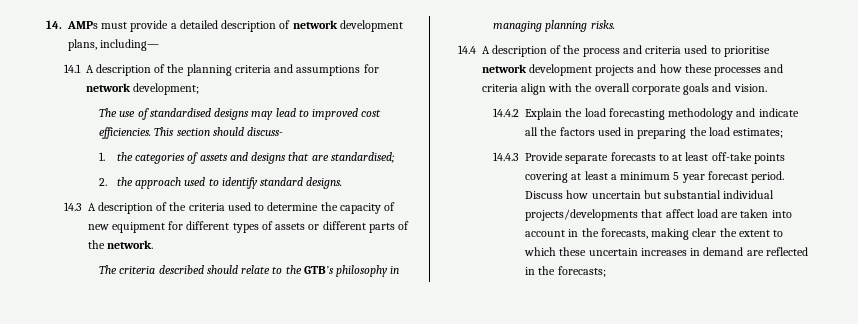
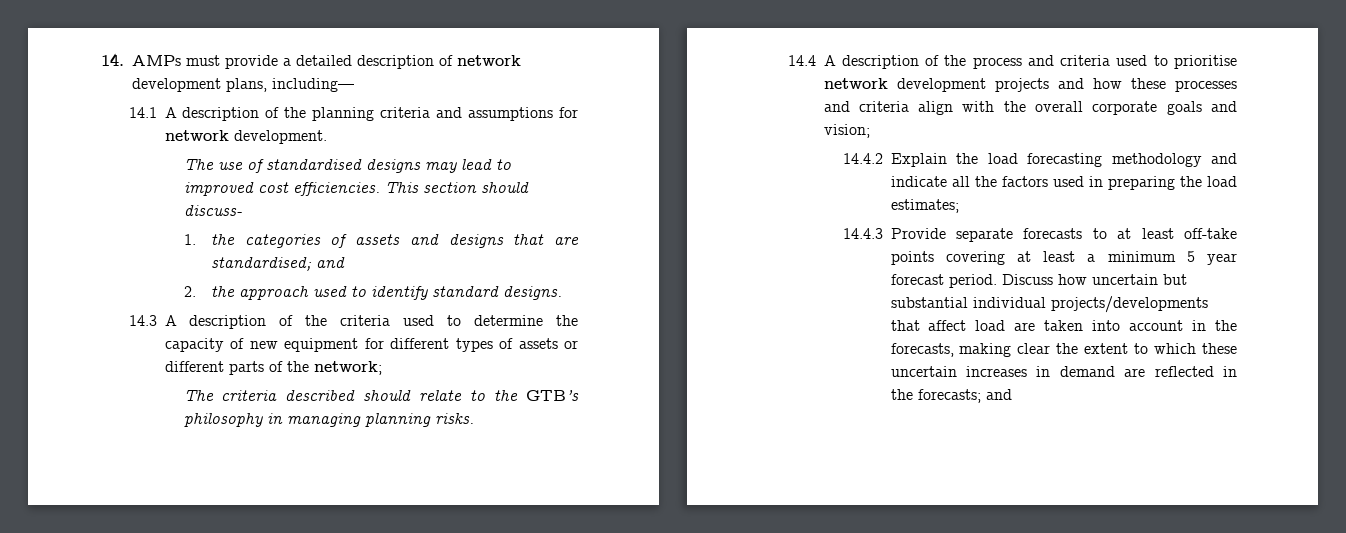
- 14.1 A description of the planning criteria and assumptions for network development;
+ 14.1 A description of the planning criteria and assumptions for network development.
- 1. the categories of assets and designs that are standardised;
+ 1. the categories of assets and designs that are standardised; and
- 14.3 A description of the criteria used to determine the capacity of new equipment for different types of assets or different parts of the network.
+ 14.3 A description of the criteria used to determine the capacity of new equipment for different types of assets or different parts of the network;
- 14.4 A description of the process and criteria used to prioritise network development projects and how these processes and criteria align with the overall corporate goals and vision.
+ 14.4 A description of the process and criteria used to prioritise network development projects and how these processes and criteria align with the overall corporate goals and vision;
- Discuss how uncertain but substantial individual projects/developments that affect load are taken into account in the forecasts, making clear the extent to which these uncertain increases in demand are reflected in the forecasts;
+ Discuss how uncertain but substantial individual projects/developments that affect load are taken into account in the forecasts, making clear the extent to which these uncertain increases in demand are reflected in the forecasts; and

